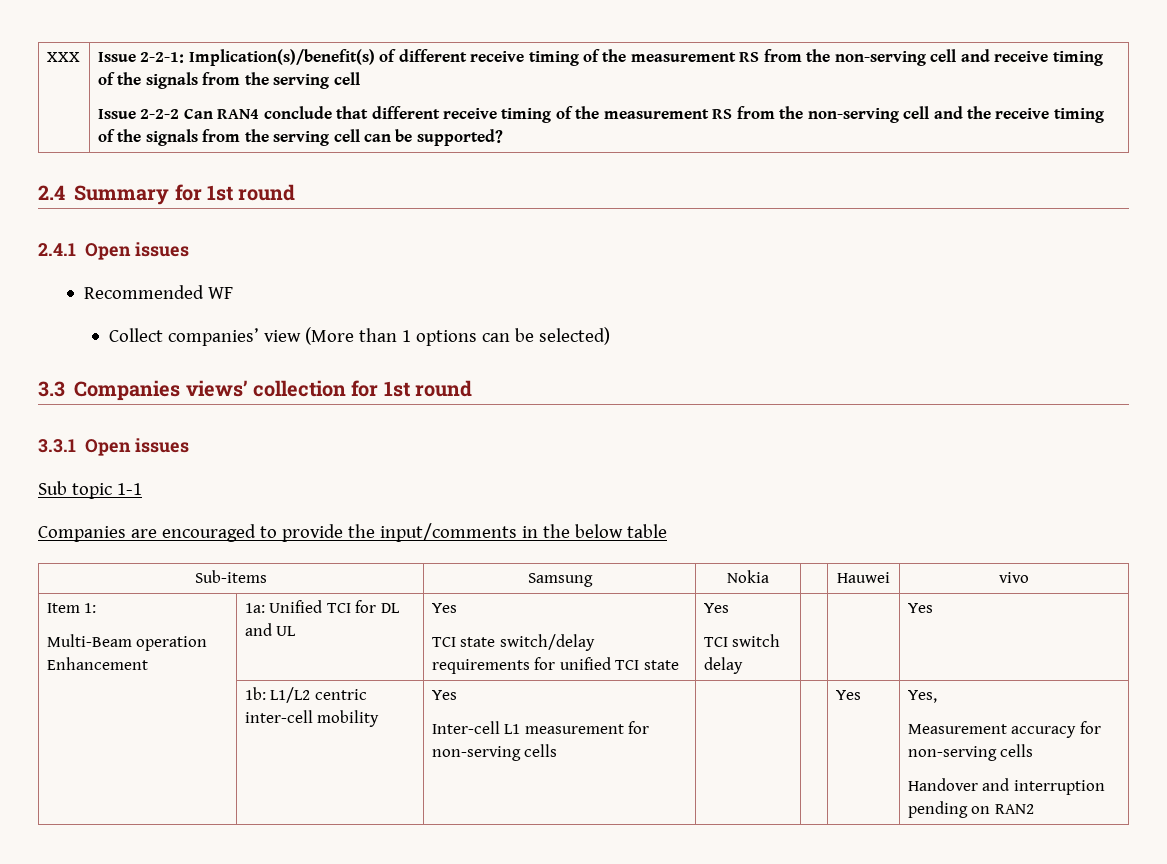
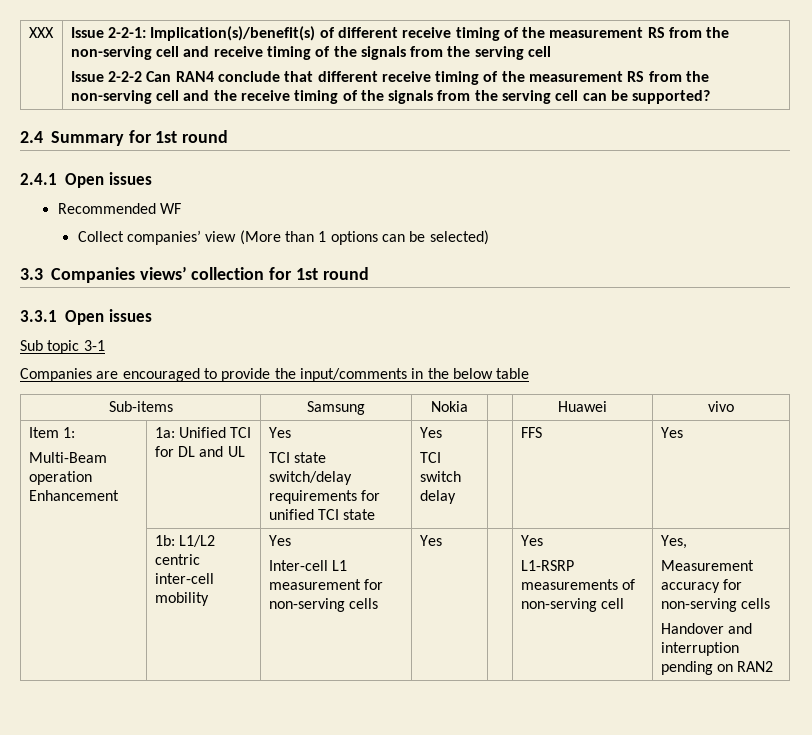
- Sub topic 1-1
+ Sub topic 3-1
- Sub-items | Samsung | Nokia | | Hauwei | vivo
+ Sub-items | Samsung | Nokia | | Huawei | vivo
  Item 1:
  Multi-Beam operation Enhancement | 1a: Unified TCI for DL and UL | Yes
  TCI state switch/delay requirements for unified TCI state | Yes
- TCI switch delay | | | Yes
+ TCI switch delay | | FFS | Yes
  | 1b: L1/L2 centric inter-cell mobility | Yes
- Inter-cell L1 measurement for non-serving cells | | | Yes | Yes,
+ Inter-cell L1 measurement for non-serving cells | Yes | | Yes
+ L1-RSRP measurements of non-serving cell | Yes,

